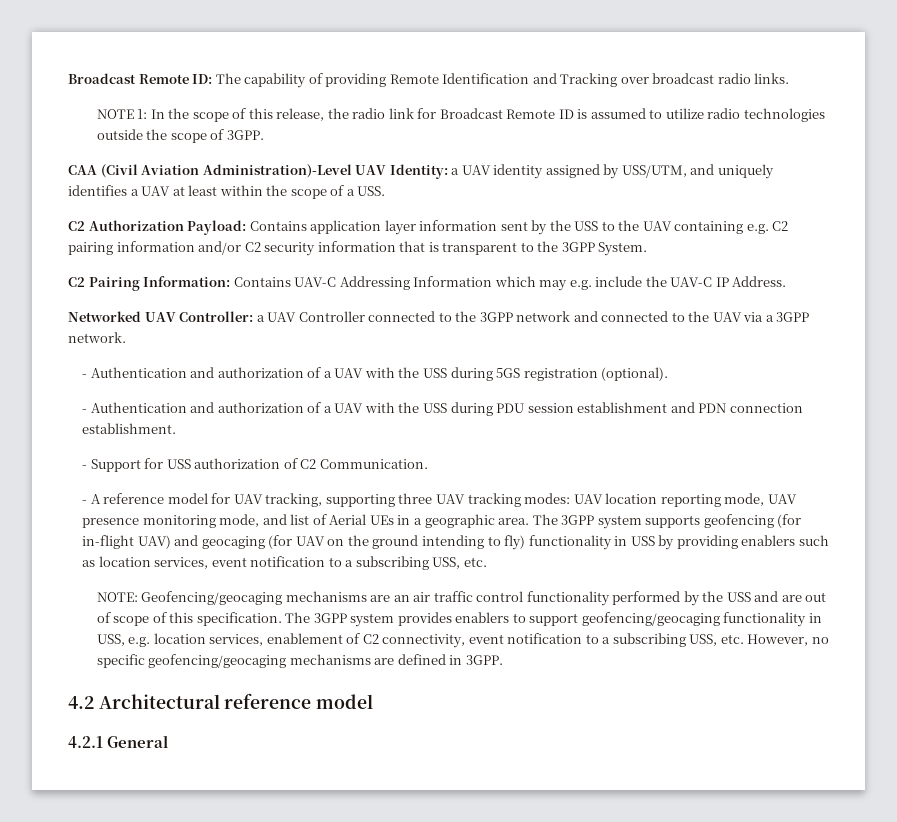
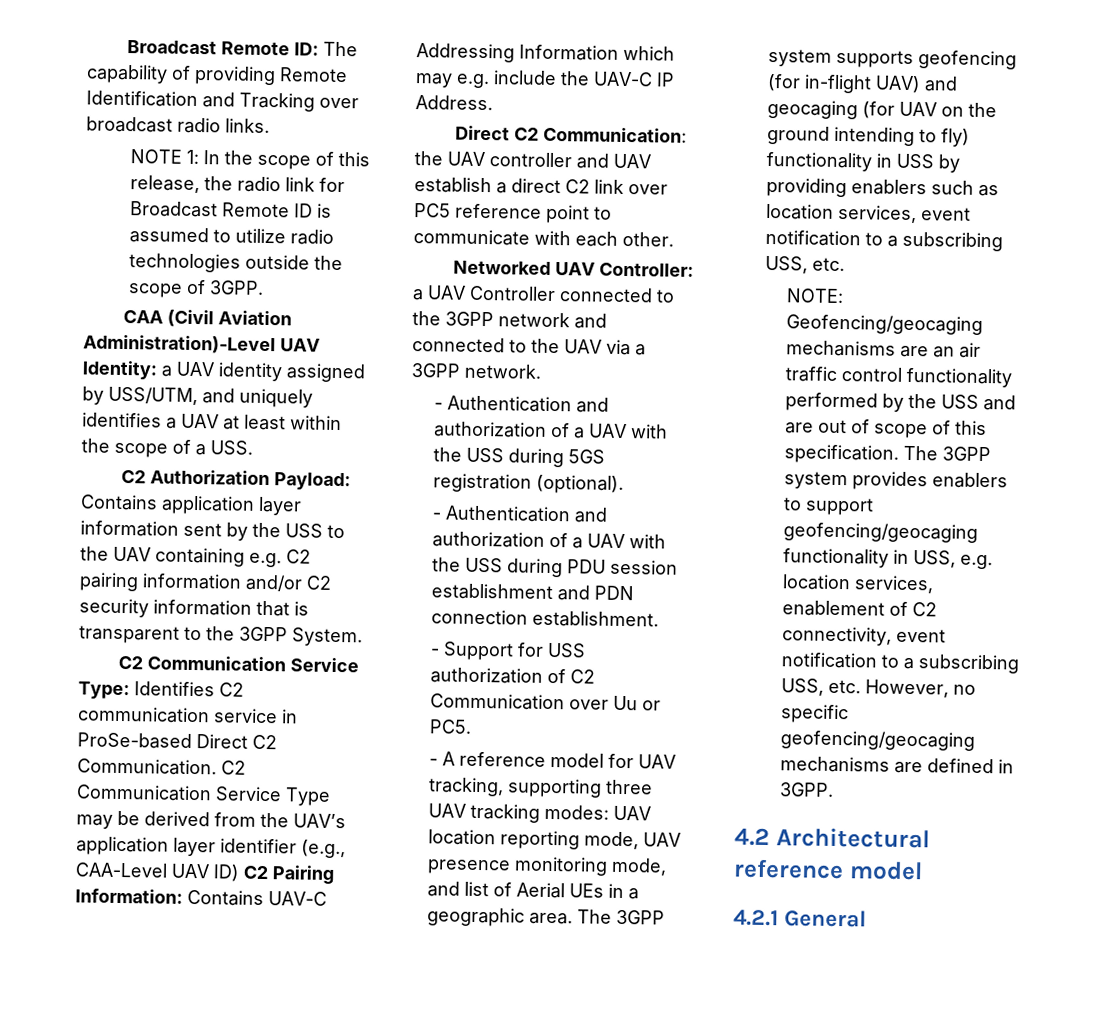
- C2 Pairing Information: Contains UAV-C Addressing Information which may e.g. include the UAV-C IP Address.
+ C2 Communication Service Type: Identifies C2 communication service in ProSe-based Direct C2 Communication. C2 Communication Service Type may be derived from the UAV’s application layer identifier (e.g., CAA-Level UAV ID) C2 Pairing Information: Contains UAV-C Addressing Information which may e.g. include the UAV-C IP Address.
+ Direct C2 Communication: the UAV controller and UAV establish a direct C2 link over PC5 reference point to communicate with each other.
- - Support for USS authorization of C2 Communication.
+ - Support for USS authorization of C2 Communication over Uu or PC5.

